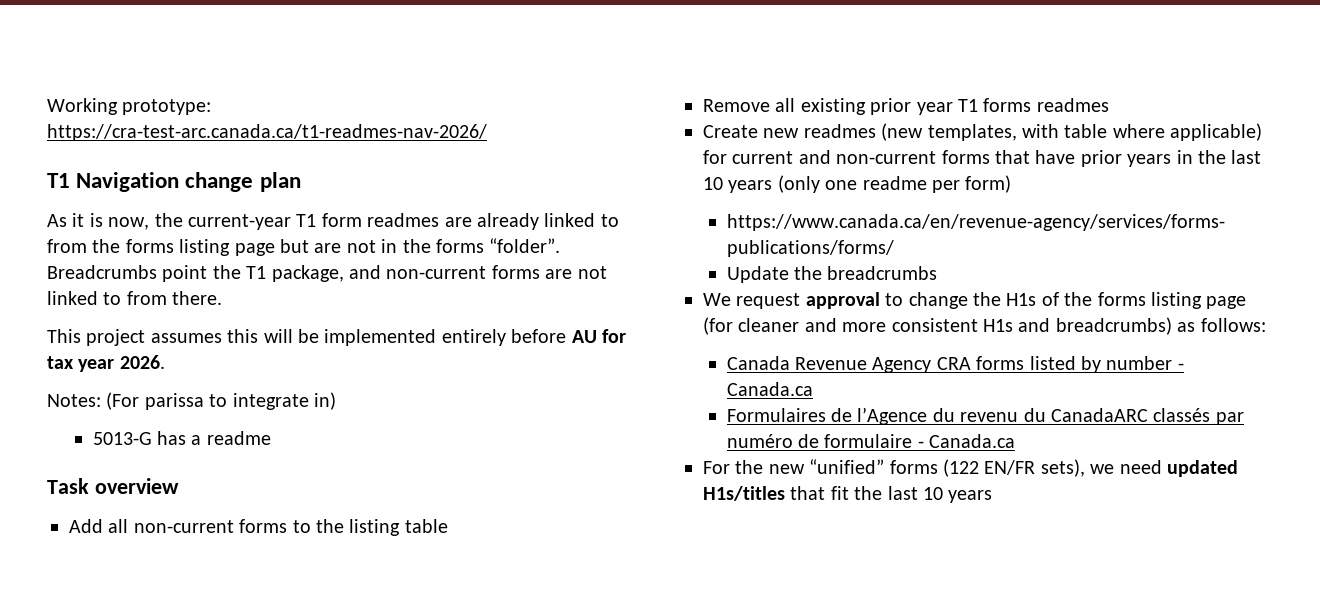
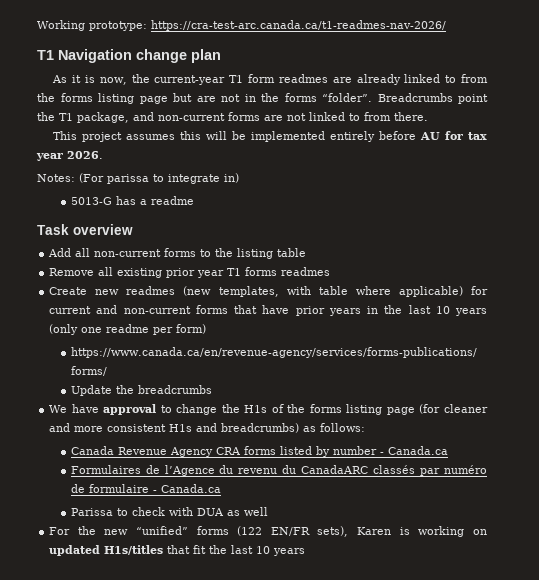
- We request approval to change the H1s of the forms listing page (for cleaner and more consistent H1s and breadcrumbs) as follows:
+ We have approval to change the H1s of the forms listing page (for cleaner and more consistent H1s and breadcrumbs) as follows:
+ Parissa to check with DUA as well
- For the new “unified” forms (122 EN/FR sets), we need updated H1s/titles that fit the last 10 years
+ For the new “unified” forms (122 EN/FR sets), Karen is working on updated H1s/titles that fit the last 10 years

